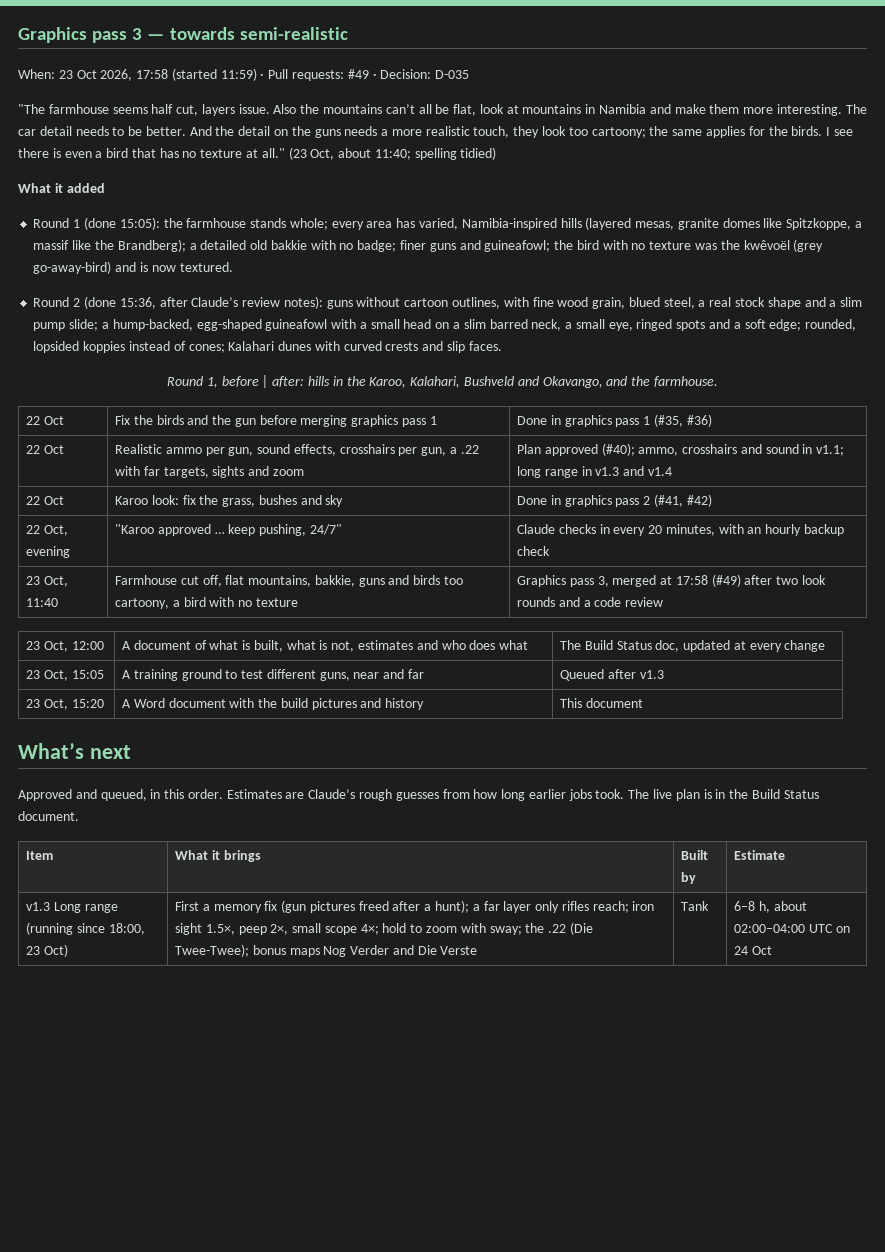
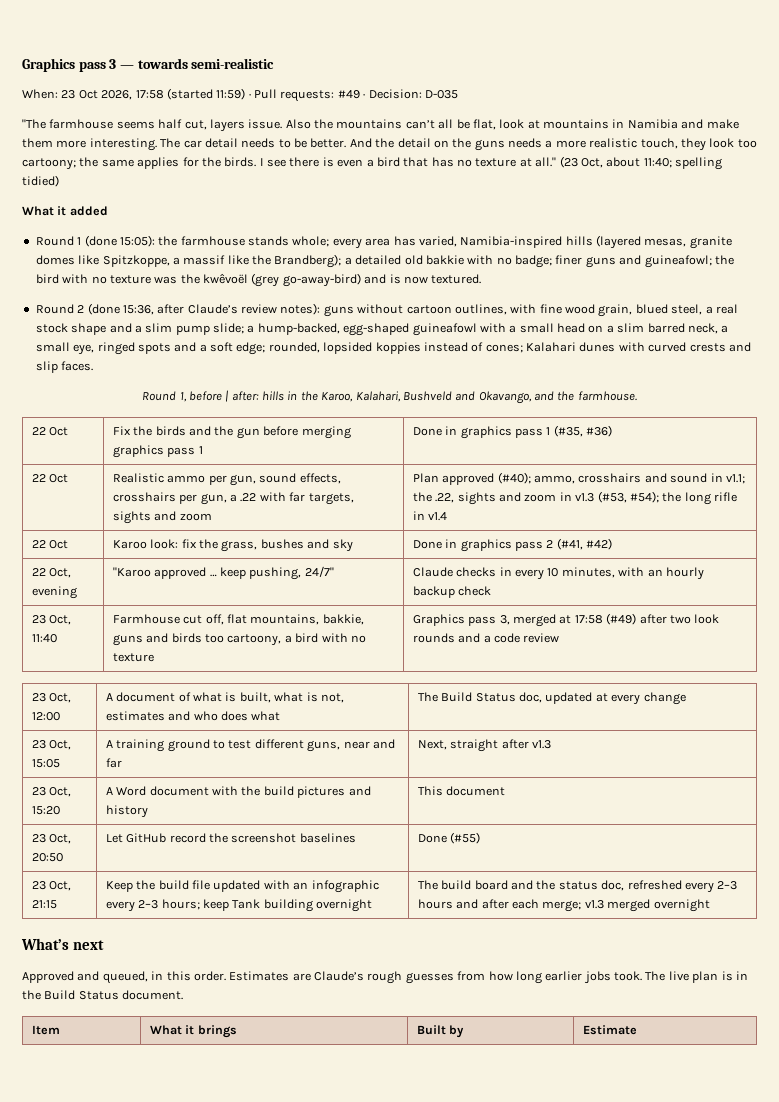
- Plan approved (#40); ammo, crosshairs and sound in v1.1; long range in v1.3 and v1.4
+ Plan approved (#40); ammo, crosshairs and sound in v1.1; the .22, sights and zoom in v1.3 (#53, #54); the long rifle in v1.4
- 22 Oct, evening | "Karoo approved … keep pushing, 24/7" | Claude checks in every 20 minutes, with an hourly backup check
+ 22 Oct, evening | "Karoo approved … keep pushing, 24/7" | Claude checks in every 10 minutes, with an hourly backup check
- 23 Oct, 15:05 | A training ground to test different guns, near and far | Queued after v1.3
+ 23 Oct, 15:05 | A training ground to test different guns, near and far | Next, straight after v1.3
+ 23 Oct, 20:50 | Let GitHub record the screenshot baselines | Done (#55)
+ 23 Oct, 21:15 | Keep the build file updated with an infographic every 2–3 hours; keep Tank building overnight | The build board and the status doc, refreshed every 2–3 hours and after each merge; v1.3 merged overnight
- v1.3 Long range (running since 18:00, 23 Oct) | First a memory fix (gun pictures freed after a hunt); a far layer only rifles reach; iron sight 1.5×, peep 2×, small scope 4×; hold to zoom with sway; the .22 (Die Twee-Twee); bonus maps Nog Verder and Die Verste | Tank | 6–8 h, about 02:00–04:00 UTC on 24 Oct

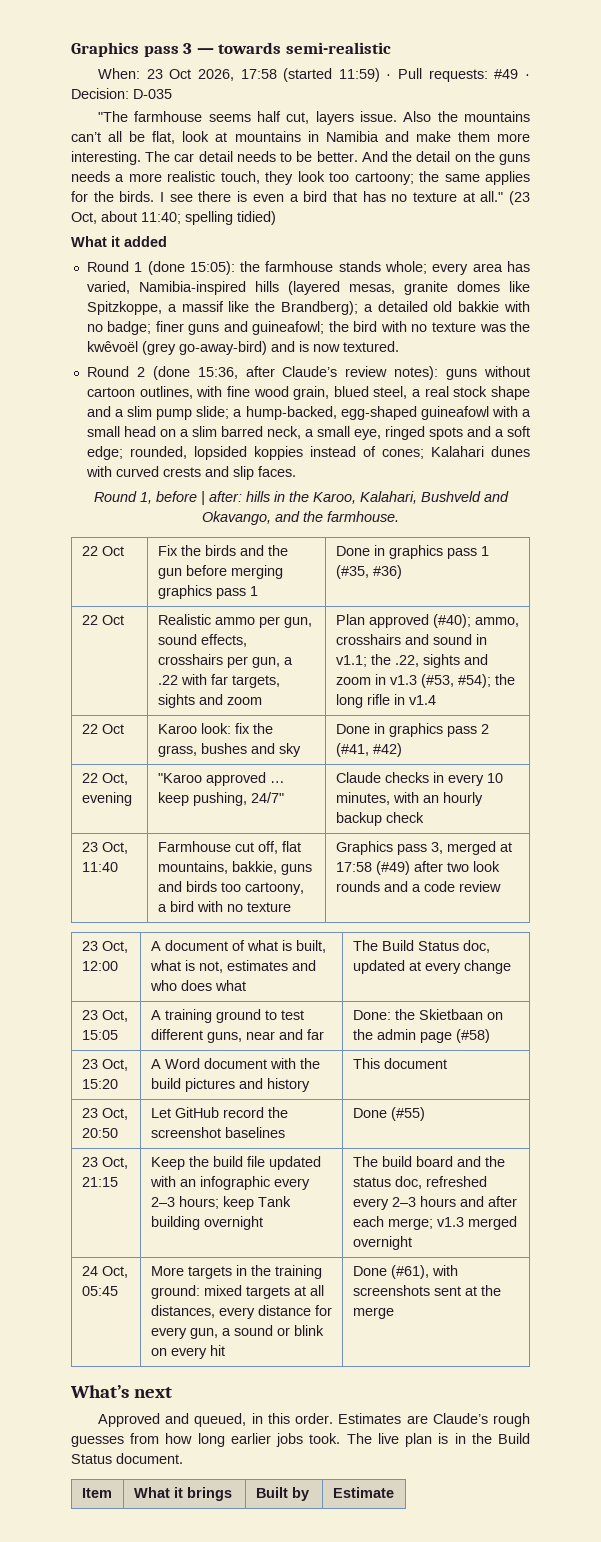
- 23 Oct, 15:05 | A training ground to test different guns, near and far | Next, straight after v1.3
+ 23 Oct, 15:05 | A training ground to test different guns, near and far | Done: the Skietbaan on the admin page (#58)
+ 24 Oct, 05:45 | More targets in the training ground: mixed targets at all distances, every distance for every gun, a sound or blink on every hit | Done (#61), with screenshots sent at the merge

